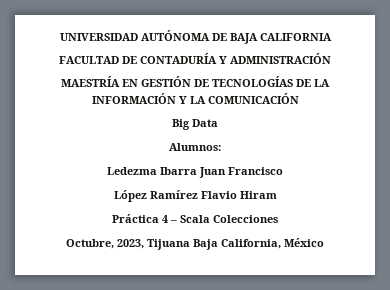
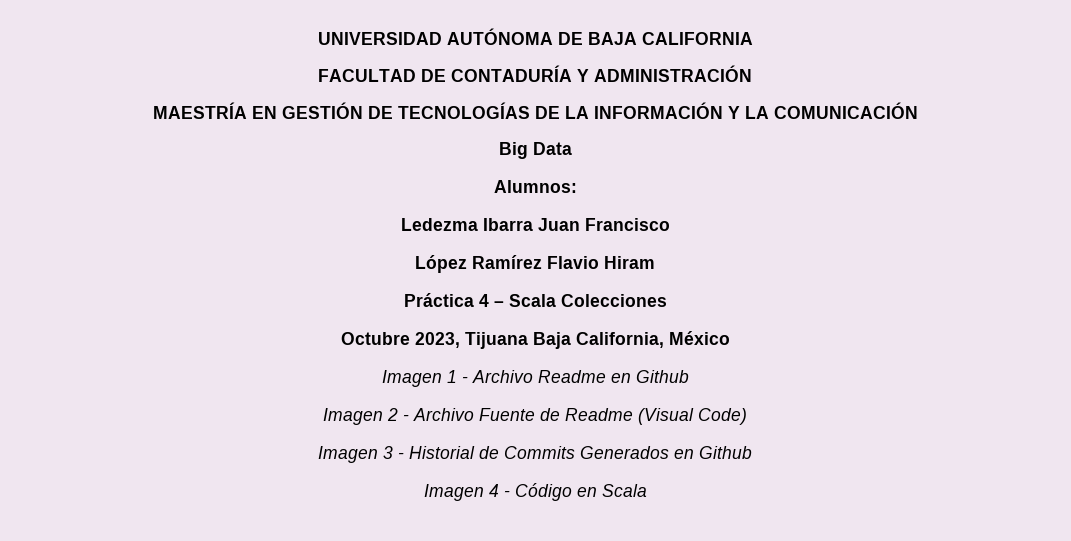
- Octubre, 2023, Tijuana Baja California, México
+ Octubre 2023, Tijuana Baja California, México
+ Imagen 1 - Archivo Readme en Github
+ Imagen 2 - Archivo Fuente de Readme (Visual Code)
+ Imagen 3 - Historial de Commits Generados en Github
+ Imagen 4 - Código en Scala

